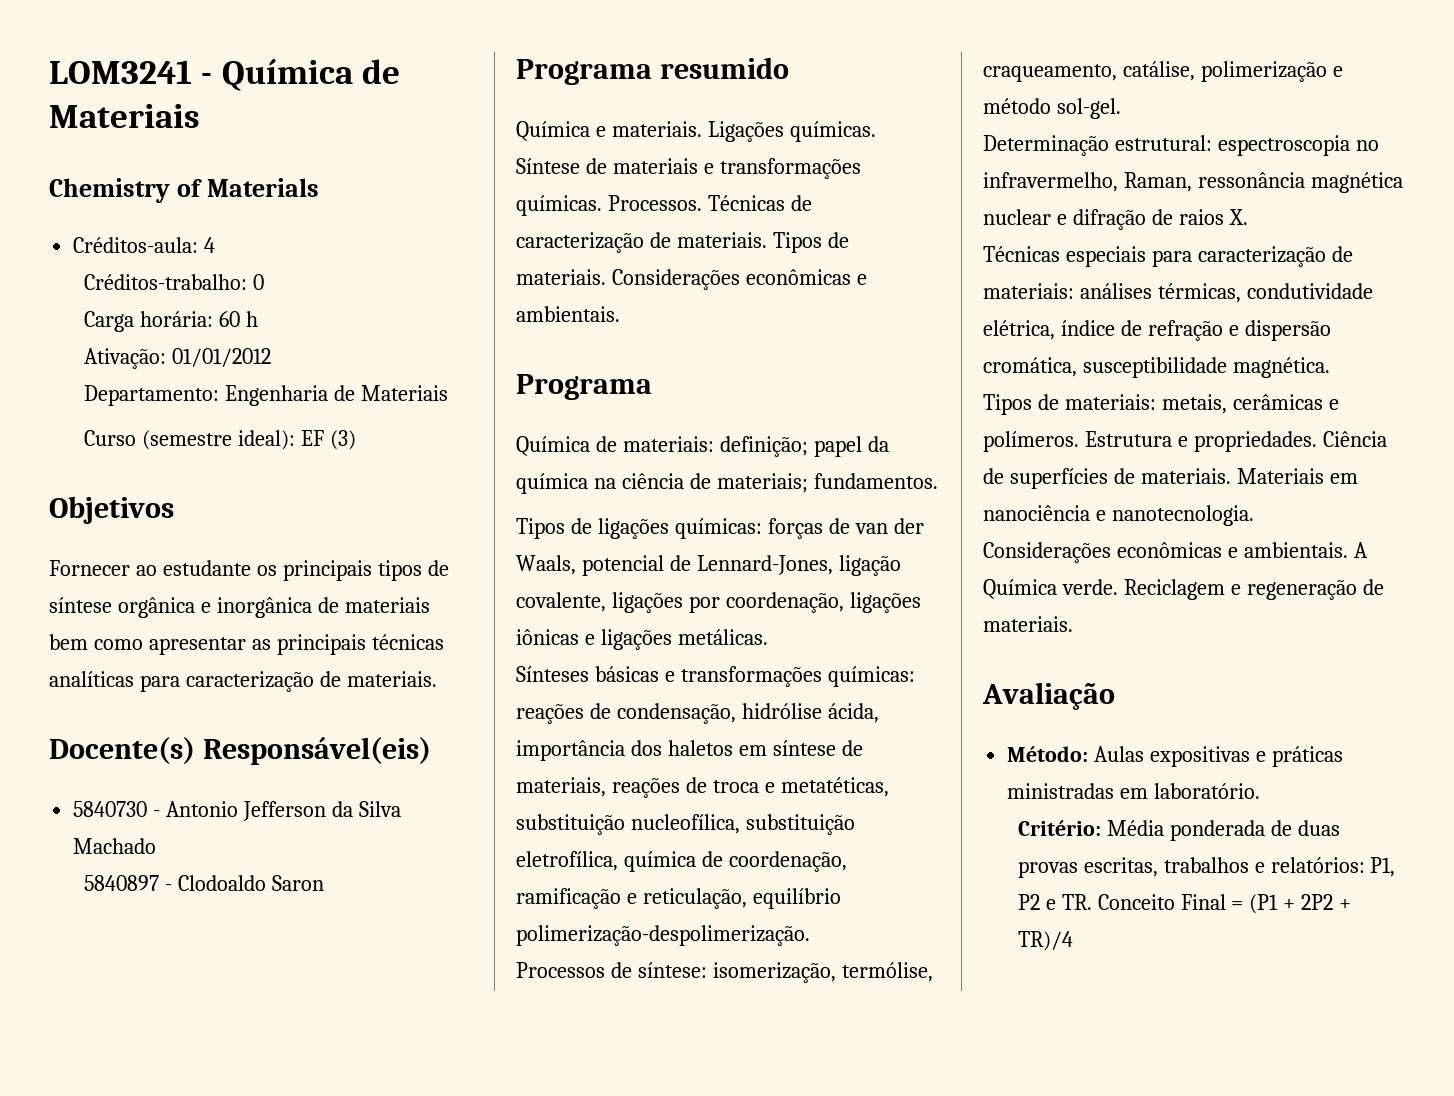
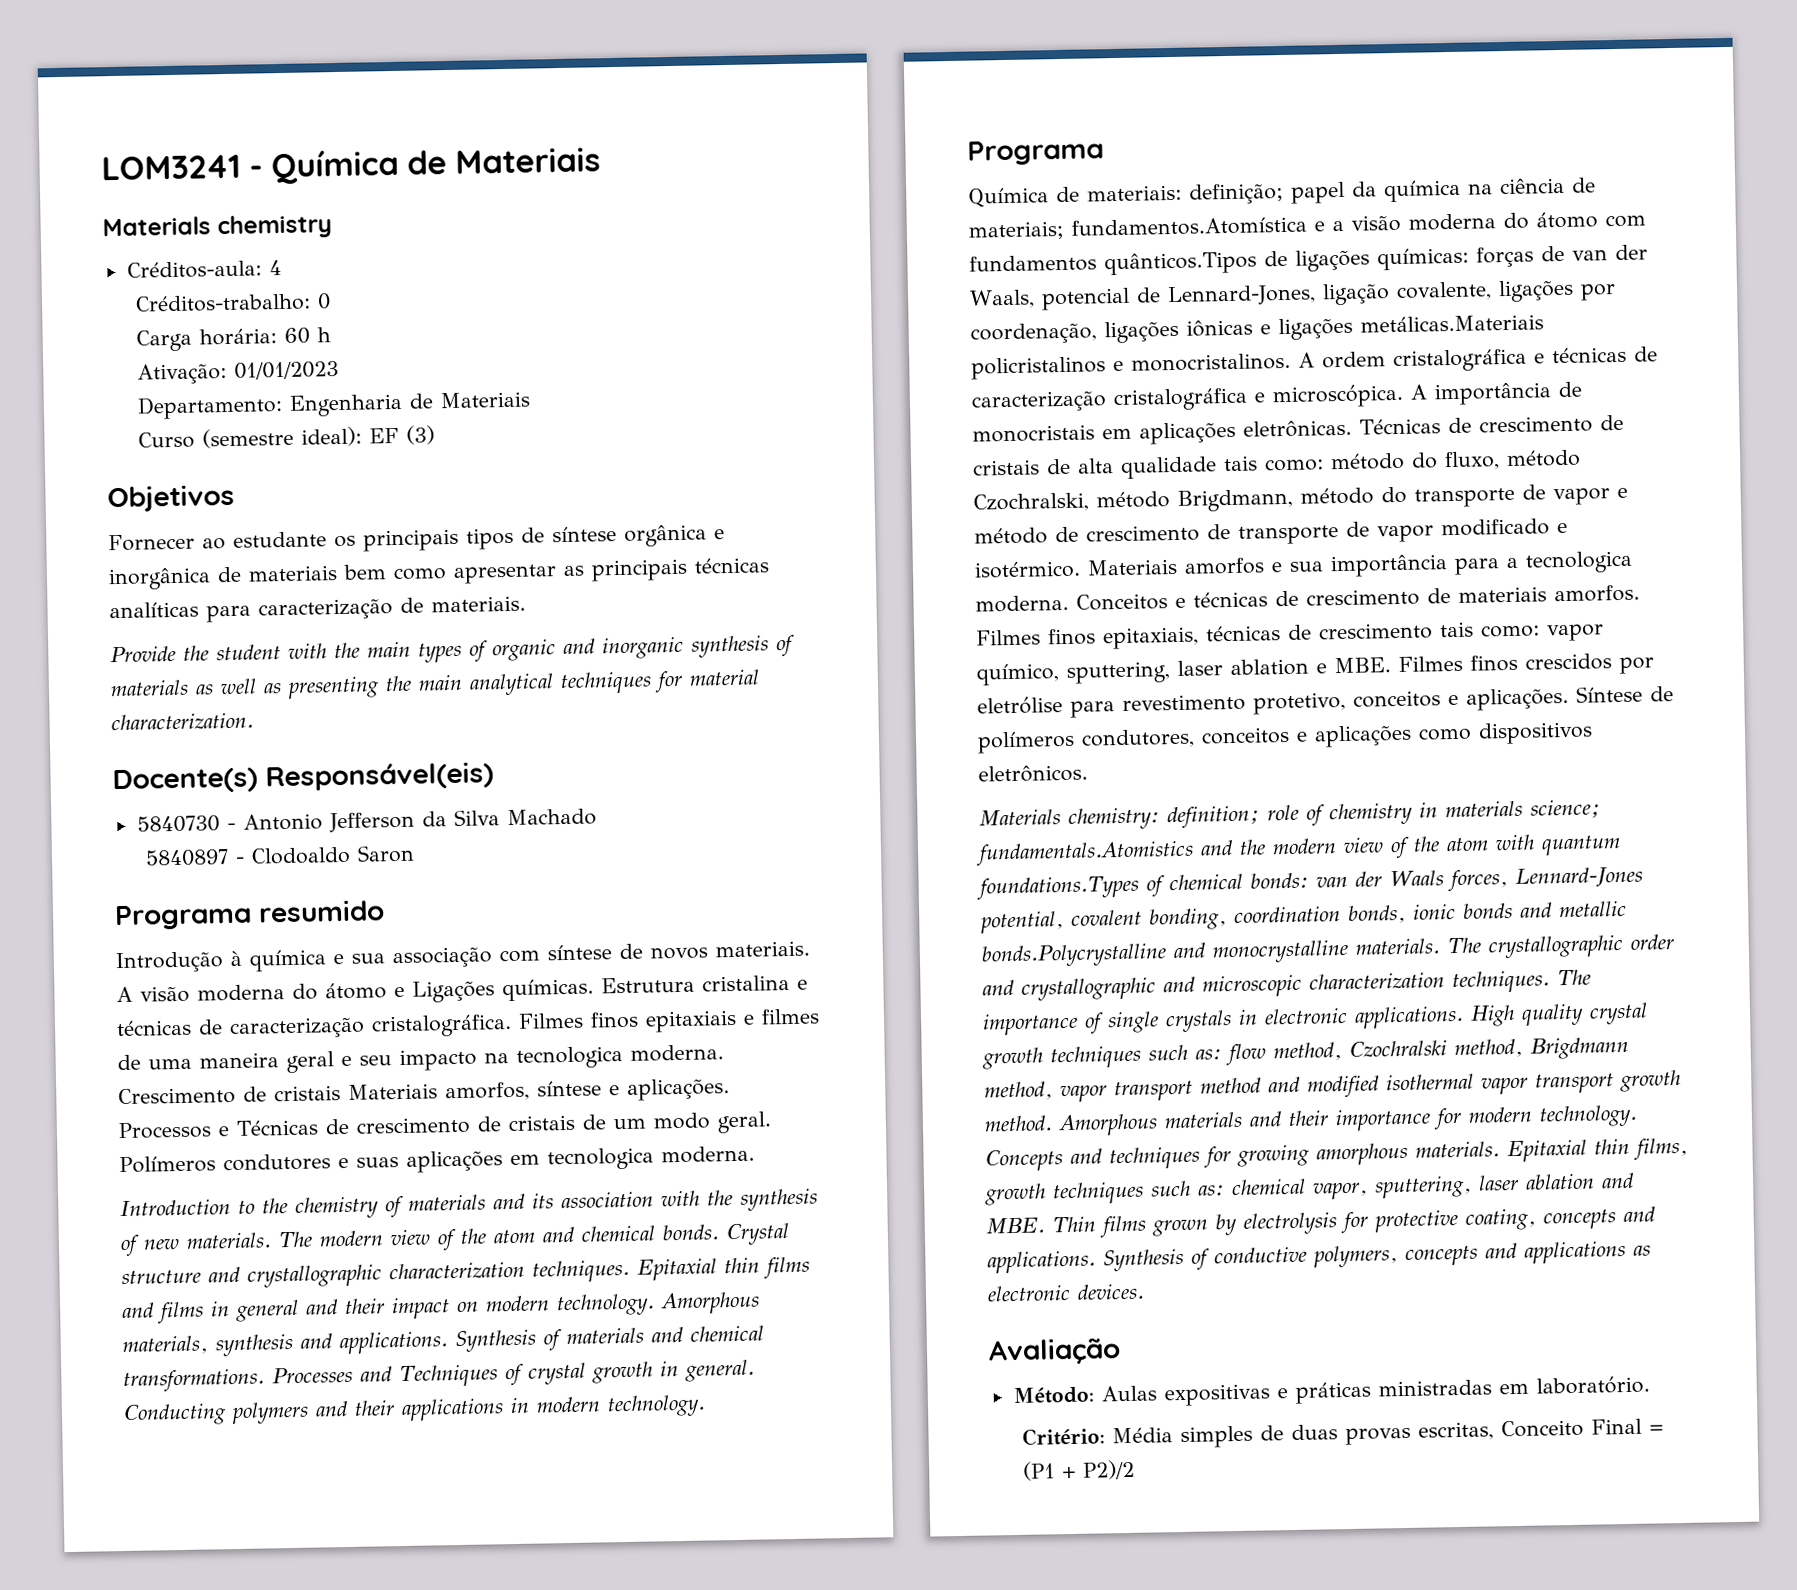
- Chemistry of Materials
+ Materials chemistry
- Ativação: 01/01/2012
+ Ativação: 01/01/2023
+ Provide the student with the main types of organic and inorganic synthesis of materials as well as presenting the main analytical techniques for material characterization.
- Química e materiais. Ligações químicas. Síntese de materiais e transformações químicas. Processos. Técnicas de caracterização de materiais. Tipos de materiais. Considerações econômicas e ambientais.
+ Introdução à química e sua associação com síntese de novos materiais. A visão moderna do átomo e Ligações químicas. Estrutura cristalina e técnicas de caracterização cristalográfica. Filmes finos epitaxiais e filmes de uma maneira geral e seu impacto na tecnologica moderna. Crescimento de cristais Materiais amorfos, síntese e aplicações. Processos e Técnicas de crescimento de cristais de um modo geral. Polímeros condutores e suas aplicações em tecnologica moderna.
+ Introduction to the chemistry of materials and its association with the synthesis of new materials. The modern view of the atom and chemical bonds. Crystal structure and crystallographic characterization techniques. Epitaxial thin films and films in general and their impact on modern technology. Amorphous materials, synthesis and applications. Synthesis of materials and chemical transformations. Processes and Techniques of crystal growth in general. Conducting polymers and their applications in modern technology.
- Química de materiais: definição; papel da química na ciência de materiais; fundamentos.
- Tipos de ligações químicas: forças de van der Waals, potencial de Lennard-Jones, ligação covalente, ligações por coordenação, ligações iônicas e ligações metálicas.
- Sínteses básicas e transformações químicas: reações de condensação, hidrólise ácida, importância dos haletos em síntese de materiais, reações de troca e metatéticas, substituição nucleofílica, substituição eletrofílica, química de coordenação, ramificação e reticulação, equilíbrio polimerização-despolimerização.
- Processos de síntese: isomerização, termólise, craqueamento, catálise, polimerização e método sol-gel.
- Determinação estrutural: espectroscopia no infravermelho, Raman, ressonância magnética nuclear e difração de raios X.
- Técnicas especiais para caracterização de materiais: análises térmicas, condutividade elétrica, índice de refração e dispersão cromática, susceptibilidade magnética.
- Tipos de materiais: metais, cerâmicas e polímeros. Estrutura e propriedades. Ciência de superfícies de materiais. Materiais em nanociência e nanotecnologia.
- Considerações econômicas e ambientais. A Química verde. Reciclagem e regeneração de materiais.
+ Química de materiais: definição; papel da química na ciência de materiais; fundamentos.Atomística e a visão moderna do átomo com fundamentos quânticos.Tipos de ligações químicas: forças de van der Waals, potencial de Lennard-Jones, ligação covalente, ligações por coordenação, ligações iônicas e ligações metálicas.Materiais policristalinos e monocristalinos. A ordem cristalográfica e técnicas de caracterização cristalográfica e microscópica. A importância de monocristais em aplicações eletrônicas. Técnicas de crescimento de cristais de alta qualidade tais como: método do fluxo, método Czochralski, método Brigdmann, método do transporte de vapor e método de crescimento de transporte de vapor modificado e isotérmico. Materiais amorfos e sua importância para a tecnologica moderna. Conceitos e técnicas de crescimento de materiais amorfos. Filmes finos epitaxiais, técnicas de crescimento tais como: vapor químico, sputtering, laser ablation e MBE. Filmes finos crescidos por eletrólise para revestimento protetivo, conceitos e aplicações. Síntese de polímeros condutores, conceitos e aplicações como dispositivos eletrônicos.
+ Materials chemistry: definition; role of chemistry in materials science; fundamentals.Atomistics and the modern view of the atom with quantum foundations.Types of chemical bonds: van der Waals forces, Lennard-Jones potential, covalent bonding, coordination bonds, ionic bonds and metallic bonds.Polycrystalline and monocrystalline materials. The crystallographic order and crystallographic and microscopic characterization techniques. The importance of single crystals in electronic applications. High quality crystal growth techniques such as: flow method, Czochralski method, Brigdmann method, vapor transport method and modified isothermal vapor transport growth method. Amorphous materials and their importance for modern technology. Concepts and techniques for growing amorphous materials. Epitaxial thin films, growth techniques such as: chemical vapor, sputtering, laser ablation and MBE. Thin films grown by electrolysis for protective coating, concepts and applications. Synthesis of conductive polymers, concepts and applications as electronic devices.
- Critério: Média ponderada de duas provas escritas, trabalhos e relatórios: P1, P2 e TR. Conceito Final = (P1 + 2P2 + TR)/4
+ Critério: Média simples de duas provas escritas, Conceito Final = (P1 + P2)/2

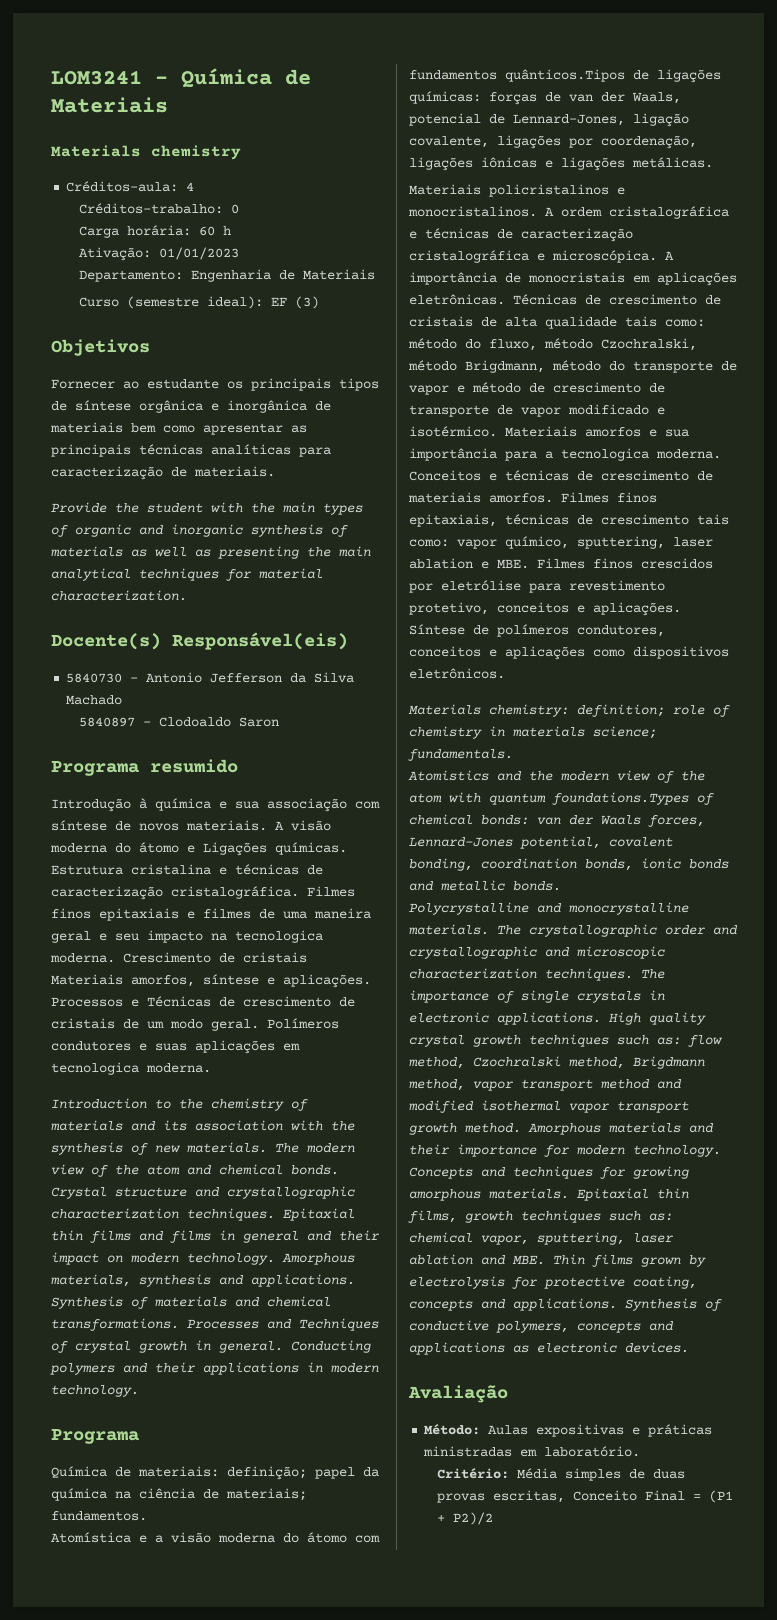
- Química de materiais: definição; papel da química na ciência de materiais; fundamentos.Atomística e a visão moderna do átomo com fundamentos quânticos.Tipos de ligações químicas: forças de van der Waals, potencial de Lennard-Jones, ligação covalente, ligações por coordenação, ligações iônicas e ligações metálicas.Materiais policristalinos e monocristalinos.
+ Química de materiais: definição; papel da química na ciência de materiais; fundamentos.
+ Atomística e a visão moderna do átomo com fundamentos quânticos.Tipos de ligações químicas: forças de van der Waals, potencial de Lennard-Jones, ligação covalente, ligações por coordenação, ligações iônicas e ligações metálicas.
+ Materiais policristalinos e monocristalinos.
- Materials chemistry: definition; role of chemistry in materials science; fundamentals.Atomistics and the modern view of the atom with quantum foundations.Types of chemical bonds: van der Waals forces, Lennard-Jones potential, covalent bonding, coordination bonds, ionic bonds and metallic bonds.Polycrystalline and monocrystalline materials.
+ Materials chemistry: definition; role of chemistry in materials science; fundamentals.
+ Atomistics and the modern view of the atom with quantum foundations.Types of chemical bonds: van der Waals forces, Lennard-Jones potential, covalent bonding, coordination bonds, ionic bonds and metallic bonds.
+ Polycrystalline and monocrystalline materials.

